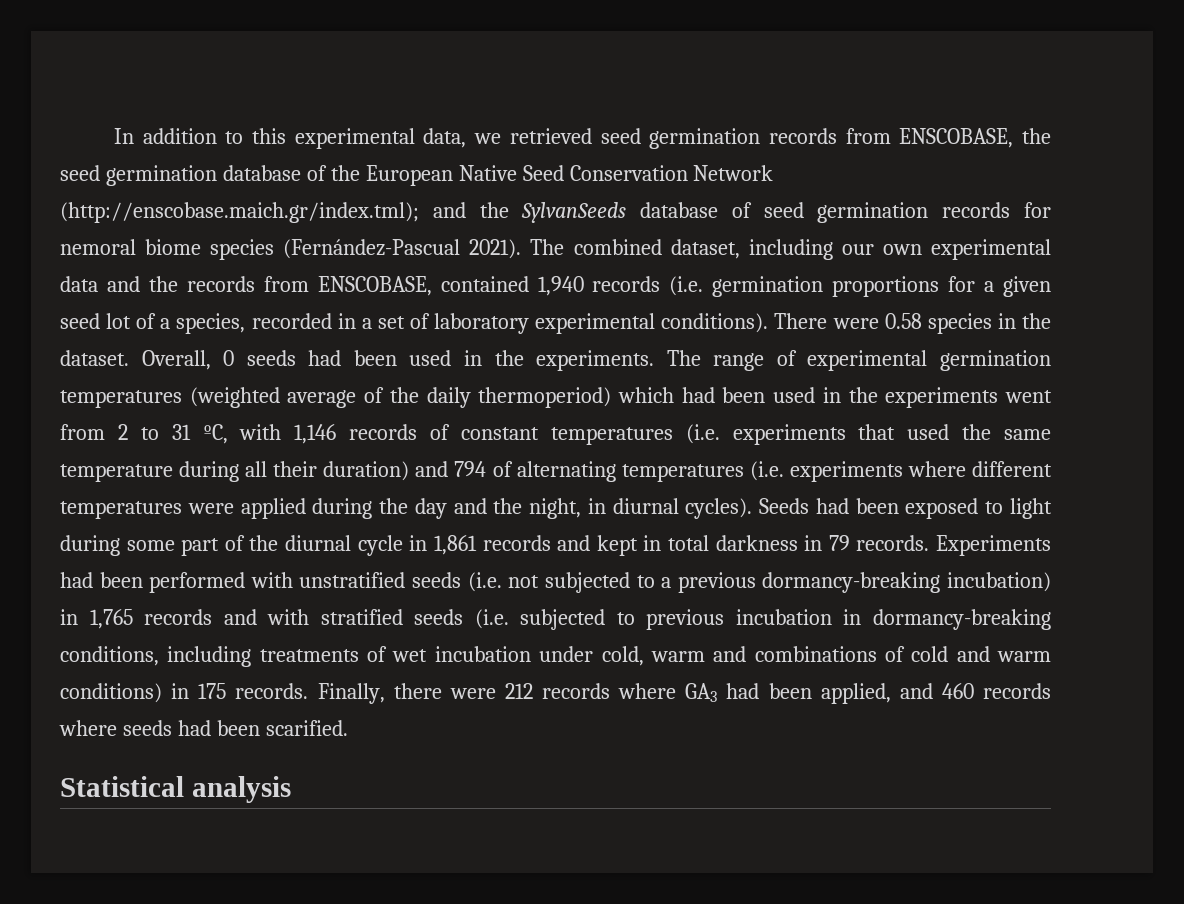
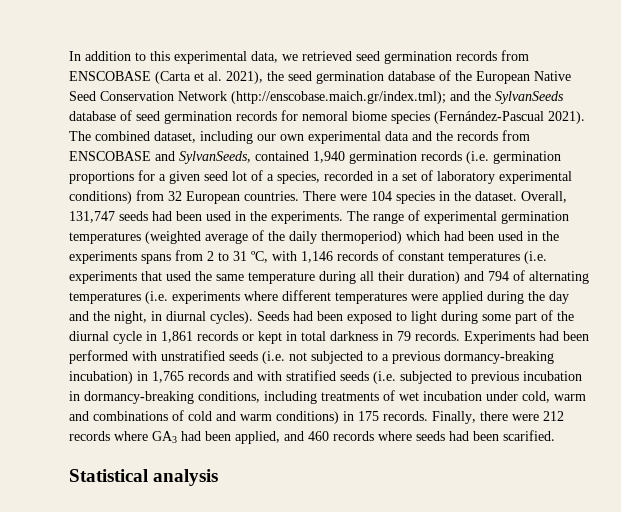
- In addition to this experimental data, we retrieved seed germination records from ENSCOBASE, the seed germination database of the European Native Seed Conservation Network (http://enscobase.maich.gr/index.tml); and the SylvanSeeds database of seed germination records for nemoral biome species (Fernández-Pascual 2021).
+ In addition to this experimental data, we retrieved seed germination records from ENSCOBASE (Carta et al. 2021), the seed germination database of the European Native Seed Conservation Network (http://enscobase.maich.gr/index.tml); and the SylvanSeeds database of seed germination records for nemoral biome species (Fernández-Pascual 2021).
- The combined dataset, including our own experimental data and the records from ENSCOBASE, contained 1,940 records (i.e. germination proportions for a given seed lot of a species, recorded in a set of laboratory experimental conditions).
+ The combined dataset, including our own experimental data and the records from ENSCOBASE and SylvanSeeds, contained 1,940 germination records (i.e. germination proportions for a given seed lot of a species, recorded in a set of laboratory experimental conditions) from 32 European countries.
- There were 0.58 species in the dataset.
+ There were 104 species in the dataset.
- Overall, 0 seeds had been used in the experiments.
+ Overall, 131,747 seeds had been used in the experiments.
- The range of experimental germination temperatures (weighted average of the daily thermoperiod) which had been used in the experiments went from 2 to 31 ºC, with 1,146 records of constant temperatures (i.e. experiments that used the same temperature during all their duration) and 794 of alternating temperatures (i.e. experiments where different temperatures were applied during the day and the night, in diurnal cycles).
+ The range of experimental germination temperatures (weighted average of the daily thermoperiod) which had been used in the experiments spans from 2 to 31 ºC, with 1,146 records of constant temperatures (i.e. experiments that used the same temperature during all their duration) and 794 of alternating temperatures (i.e. experiments where different temperatures were applied during the day and the night, in diurnal cycles).
- Seeds had been exposed to light during some part of the diurnal cycle in 1,861 records and kept in total darkness in 79 records.
+ Seeds had been exposed to light during some part of the diurnal cycle in 1,861 records or kept in total darkness in 79 records.

